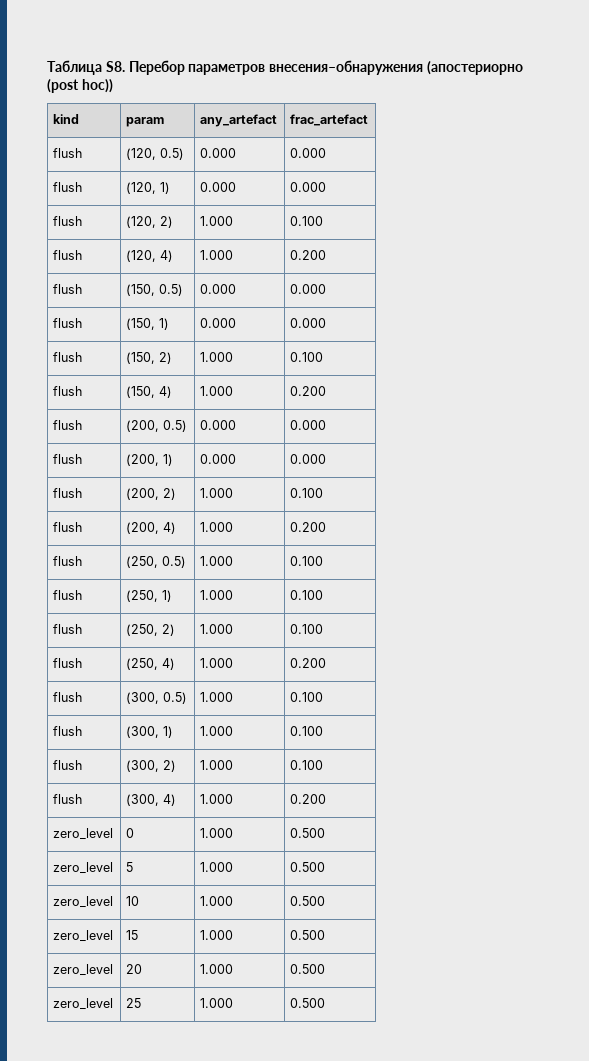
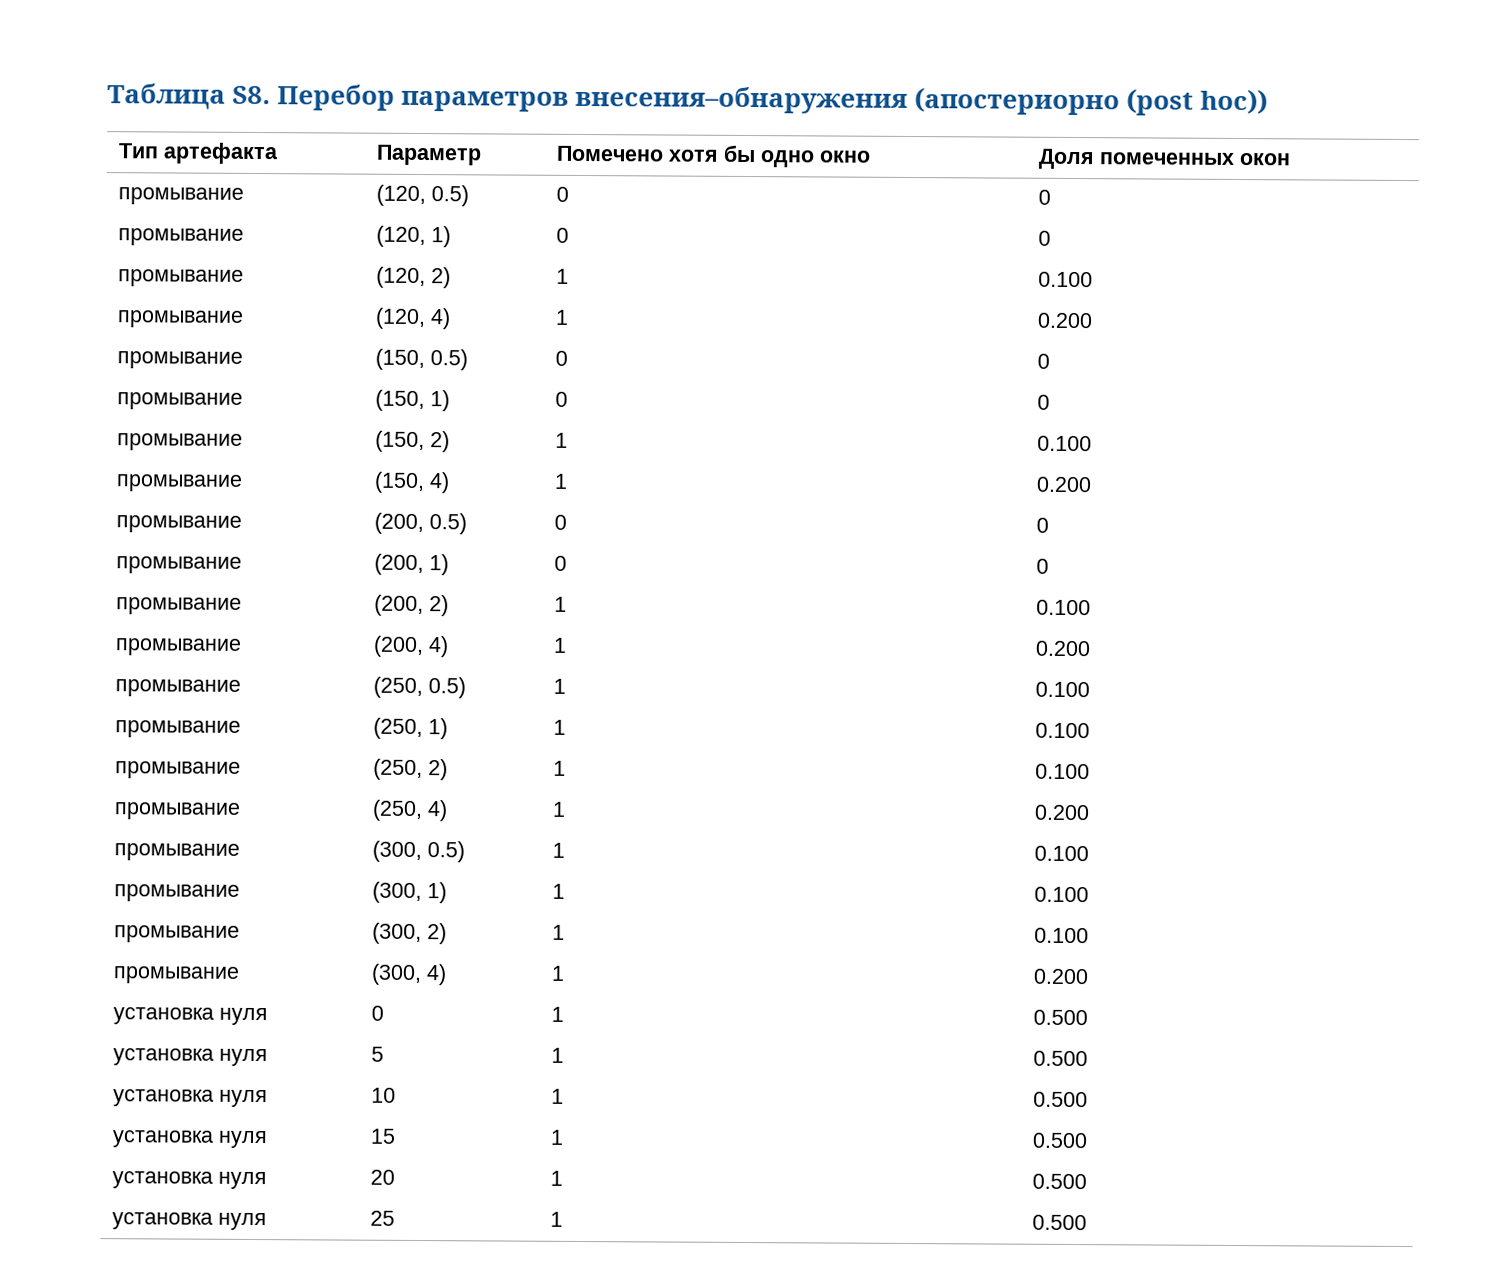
- kind | param | any_artefact | frac_artefact
- flush | (120, 0.5) | 0.000 | 0.000
- flush | (120, 1) | 0.000 | 0.000
- flush | (120, 2) | 1.000 | 0.100
- flush | (120, 4) | 1.000 | 0.200
- flush | (150, 0.5) | 0.000 | 0.000
- flush | (150, 1) | 0.000 | 0.000
- flush | (150, 2) | 1.000 | 0.100
- flush | (150, 4) | 1.000 | 0.200
- flush | (200, 0.5) | 0.000 | 0.000
- flush | (200, 1) | 0.000 | 0.000
- flush | (200, 2) | 1.000 | 0.100
- flush | (200, 4) | 1.000 | 0.200
- flush | (250, 0.5) | 1.000 | 0.100
- flush | (250, 1) | 1.000 | 0.100
- flush | (250, 2) | 1.000 | 0.100
- flush | (250, 4) | 1.000 | 0.200
- flush | (300, 0.5) | 1.000 | 0.100
- flush | (300, 1) | 1.000 | 0.100
- flush | (300, 2) | 1.000 | 0.100
- flush | (300, 4) | 1.000 | 0.200
- zero_level | 0 | 1.000 | 0.500
- zero_level | 5 | 1.000 | 0.500
- zero_level | 10 | 1.000 | 0.500
- zero_level | 15 | 1.000 | 0.500
- zero_level | 20 | 1.000 | 0.500
- zero_level | 25 | 1.000 | 0.500
+ Тип артефакта | Параметр | Помечено хотя бы одно окно | Доля помеченных окон
+ промывание | (120, 0.5) | 0 | 0
+ промывание | (120, 1) | 0 | 0
+ промывание | (120, 2) | 1 | 0.100
+ промывание | (120, 4) | 1 | 0.200
+ промывание | (150, 0.5) | 0 | 0
+ промывание | (150, 1) | 0 | 0
+ промывание | (150, 2) | 1 | 0.100
+ промывание | (150, 4) | 1 | 0.200
+ промывание | (200, 0.5) | 0 | 0
+ промывание | (200, 1) | 0 | 0
+ промывание | (200, 2) | 1 | 0.100
+ промывание | (200, 4) | 1 | 0.200
+ промывание | (250, 0.5) | 1 | 0.100
+ промывание | (250, 1) | 1 | 0.100
+ промывание | (250, 2) | 1 | 0.100
+ промывание | (250, 4) | 1 | 0.200
+ промывание | (300, 0.5) | 1 | 0.100
+ промывание | (300, 1) | 1 | 0.100
+ промывание | (300, 2) | 1 | 0.100
+ промывание | (300, 4) | 1 | 0.200
+ установка нуля | 0 | 1 | 0.500
+ установка нуля | 5 | 1 | 0.500
+ установка нуля | 10 | 1 | 0.500
+ установка нуля | 15 | 1 | 0.500
+ установка нуля | 20 | 1 | 0.500
+ установка нуля | 25 | 1 | 0.500

